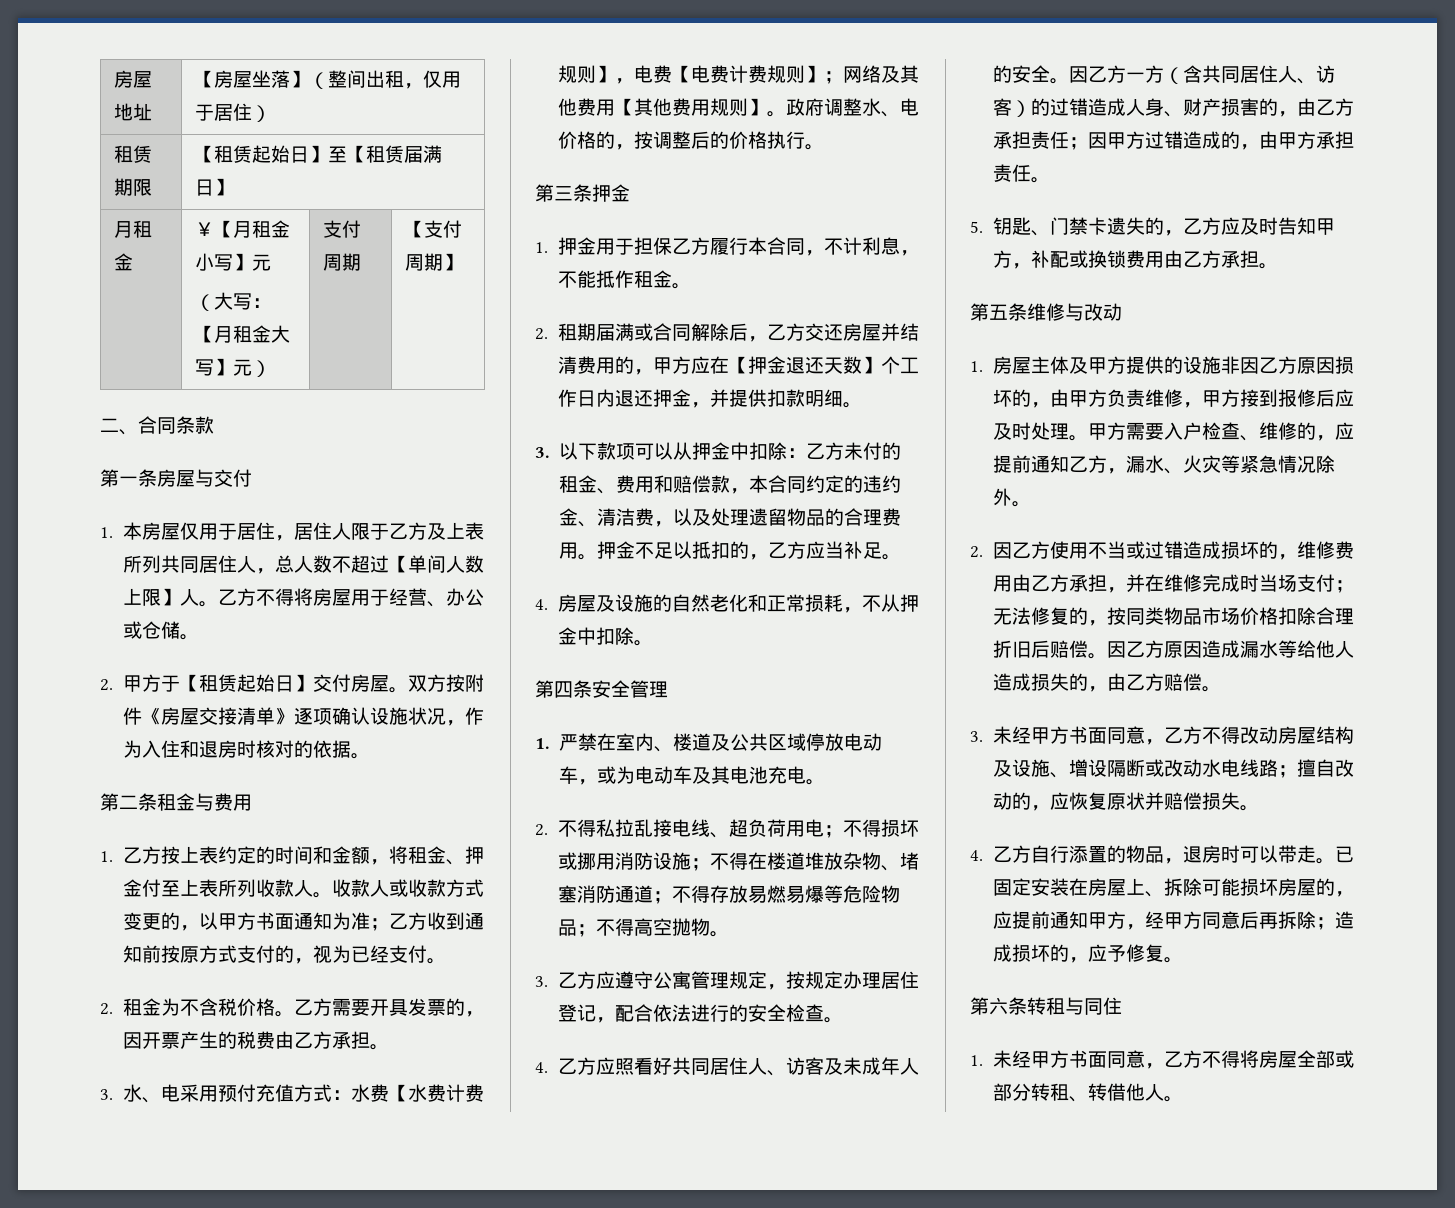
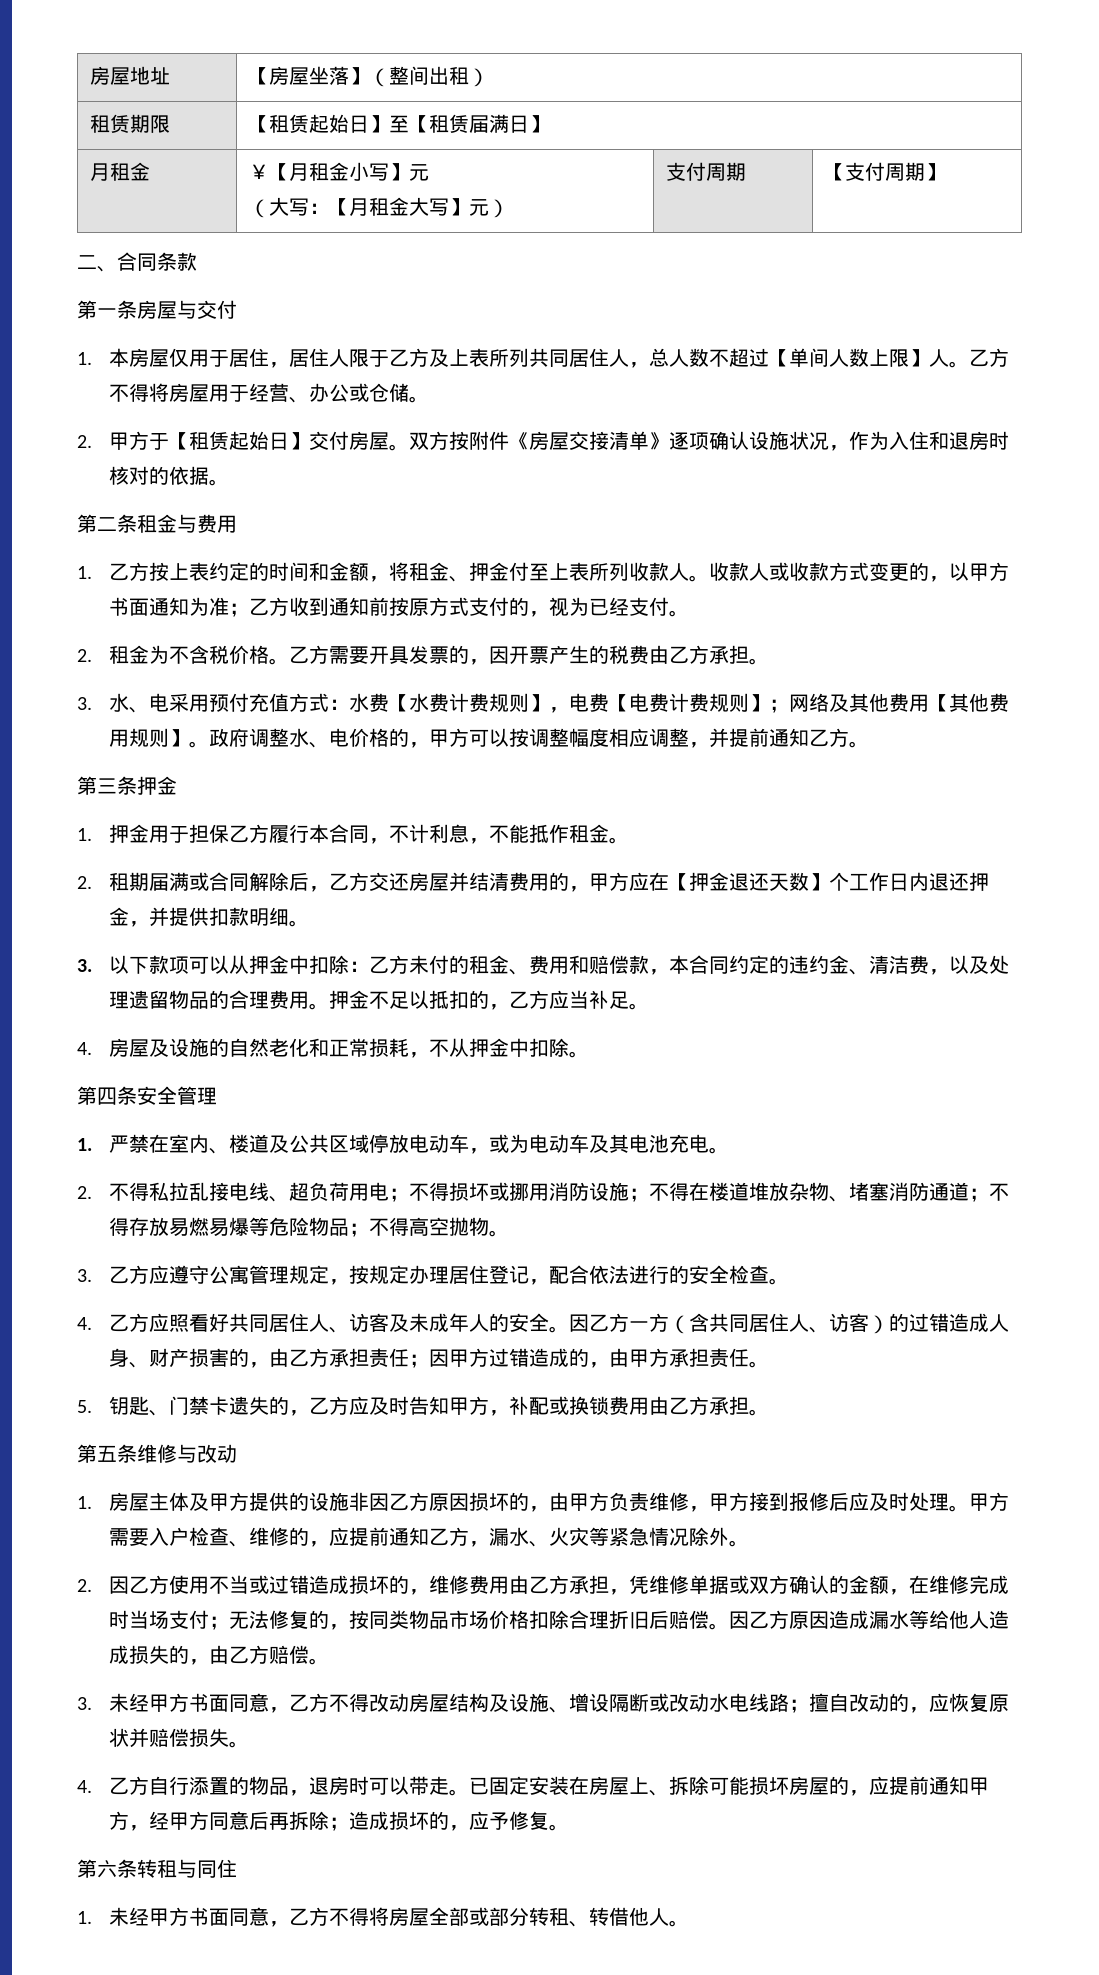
- 房屋地址 | 【房屋坐落】（整间出租，仅用于居住）
+ 房屋地址 | 【房屋坐落】（整间出租）
- 政府调整水、电价格的，按调整后的价格执行。
+ 政府调整水、电价格的，甲方可以按调整幅度相应调整，并提前通知乙方。
- 2.因乙方使用不当或过错造成损坏的，维修费用由乙方承担，并在维修完成时当场支付；无法修复的，按同类物品市场价格扣除合理折旧后赔偿。
+ 2.因乙方使用不当或过错造成损坏的，维修费用由乙方承担，凭维修单据或双方确认的金额，在维修完成时当场支付；无法修复的，按同类物品市场价格扣除合理折旧后赔偿。

